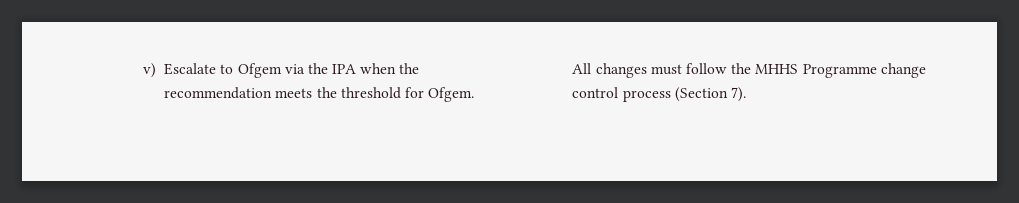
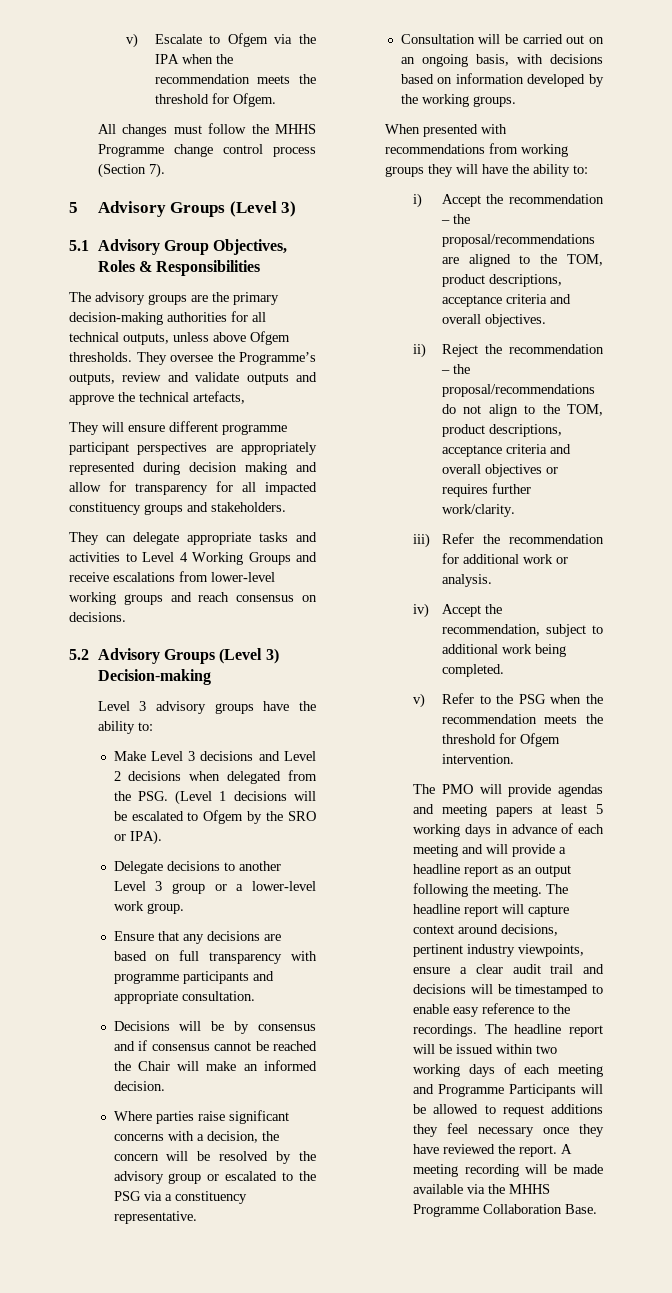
+ 5 Advisory Groups (Level 3)
+ 5.1 Advisory Group Objectives, Roles & Responsibilities
+ The advisory groups are the primary decision-making authorities for all technical outputs, unless above Ofgem thresholds. They oversee the Programme’s outputs, review and validate outputs and approve the technical artefacts,
+ They will ensure different programme participant perspectives are appropriately represented during decision making and allow for transparency for all impacted constituency groups and stakeholders.
+ They can delegate appropriate tasks and activities to Level 4 Working Groups and receive escalations from lower-level working groups and reach consensus on decisions.
+ 5.2 Advisory Groups (Level 3) Decision-making
+ Level 3 advisory groups have the ability to:
+ Make Level 3 decisions and Level 2 decisions when delegated from the PSG. (Level 1 decisions will be escalated to Ofgem by the SRO or IPA).
+ Delegate decisions to another Level 3 group or a lower-level work group.
+ Ensure that any decisions are based on full transparency with programme participants and appropriate consultation.
+ Decisions will be by consensus and if consensus cannot be reached the Chair will make an informed decision.
+ Where parties raise significant concerns with a decision, the concern will be resolved by the advisory group or escalated to the PSG via a constituency representative.
+ Consultation will be carried out on an ongoing basis, with decisions based on information developed by the working groups.
+ When presented with recommendations from working groups they will have the ability to:
+ i) Accept the recommendation – the proposal/recommendations are aligned to the TOM, product descriptions, acceptance criteria and overall objectives.
+ ii) Reject the recommendation – the proposal/recommendations do not align to the TOM, product descriptions, acceptance criteria and overall objectives or requires further work/clarity.
+ iii) Refer the recommendation for additional work or analysis.
+ iv) Accept the recommendation, subject to additional work being completed.
+ v) Refer to the PSG when the recommendation meets the threshold for Ofgem intervention.
+ The PMO will provide agendas and meeting papers at least 5 working days in advance of each meeting and will provide a headline report as an output following the meeting. The headline report will capture context around decisions, pertinent industry viewpoints, ensure a clear audit trail and decisions will be timestamped to enable easy reference to the recordings. The headline report will be issued within two working days of each meeting and Programme Participants will be allowed to request additions they feel necessary once they have reviewed the report. A meeting recording will be made available via the MHHS Programme Collaboration Base.

